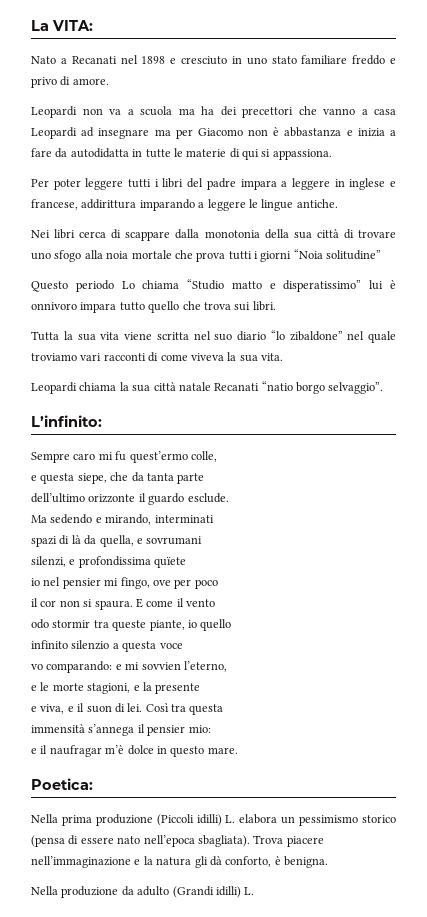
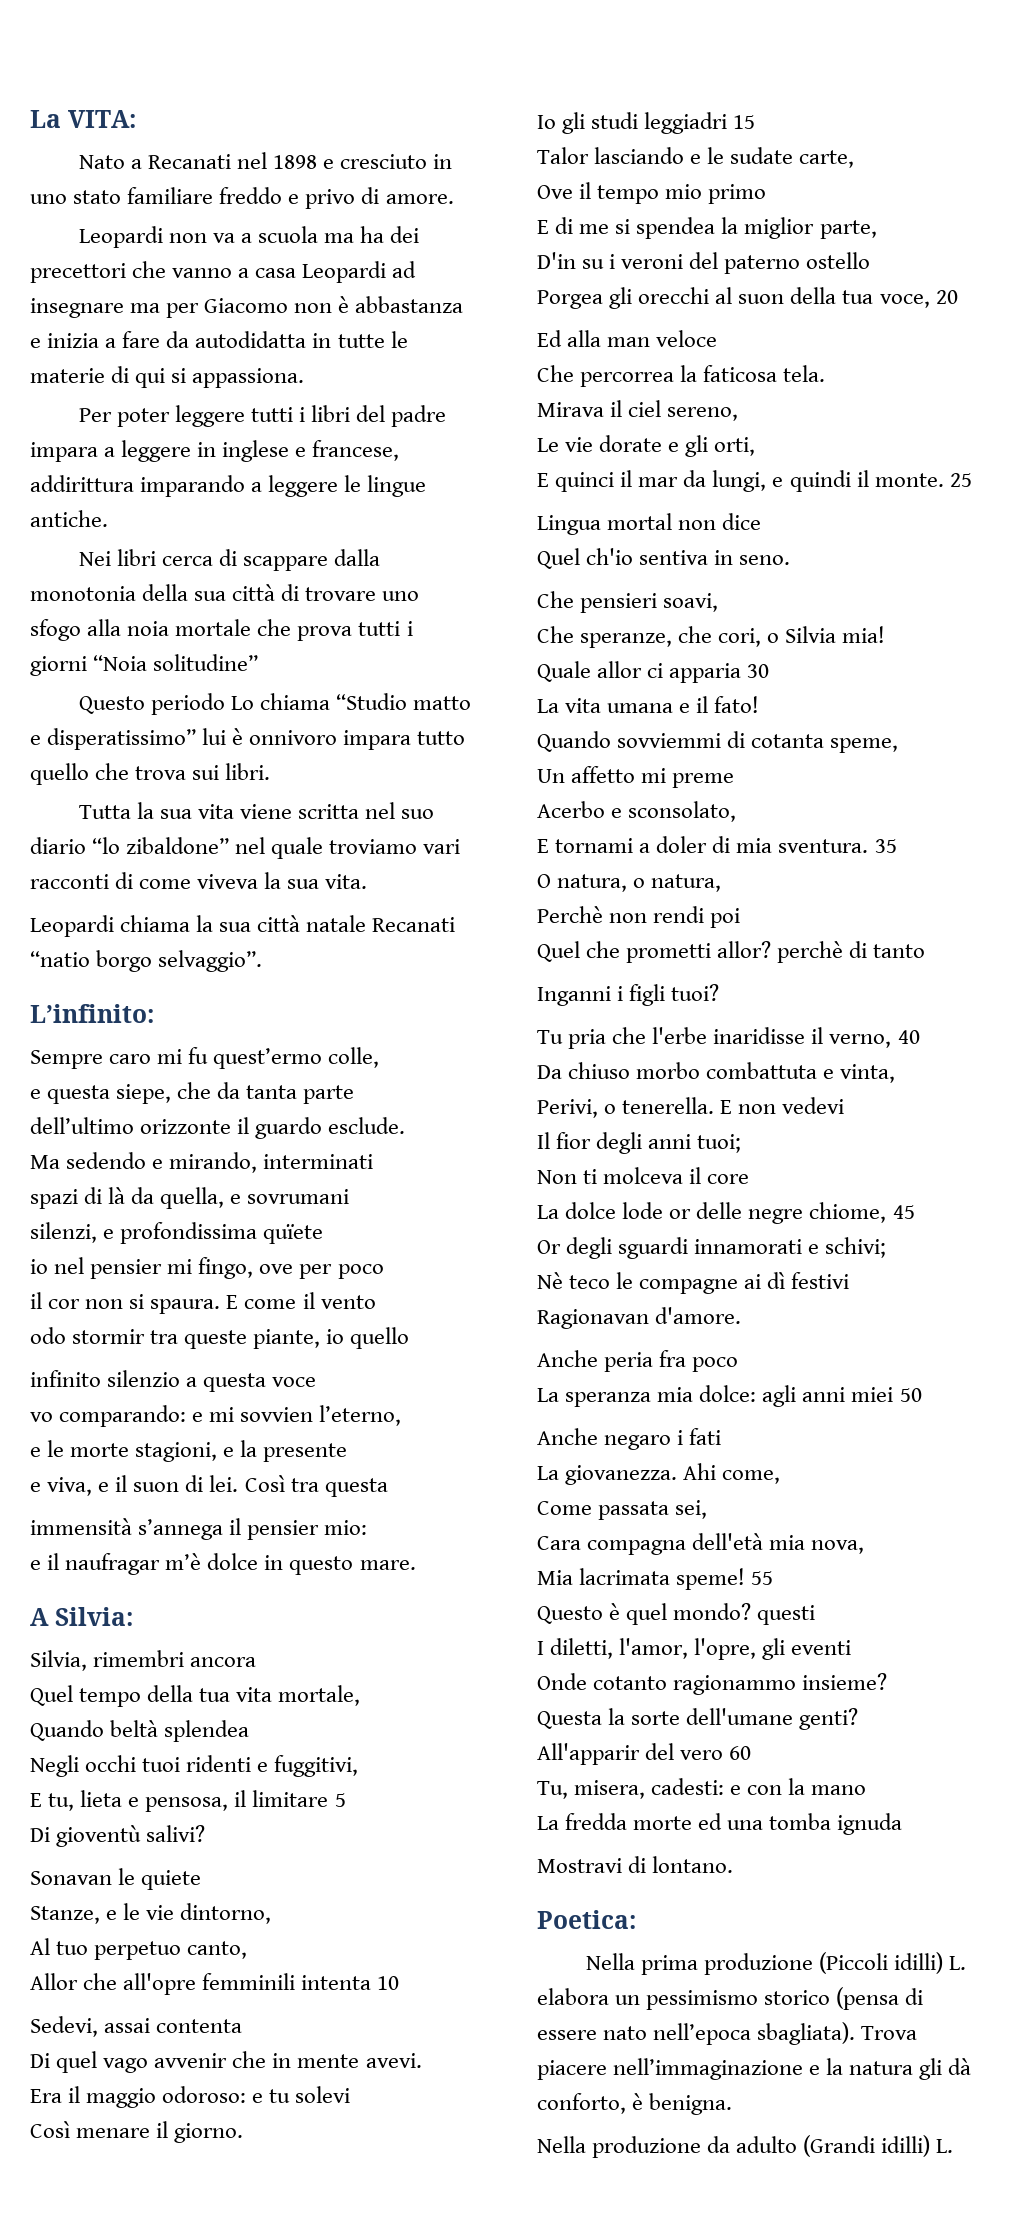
+ A Silvia:
+ Silvia, rimembri ancora
+ Quel tempo della tua vita mortale,
+ Quando beltà splendea
+ Negli occhi tuoi ridenti e fuggitivi,
+ E tu, lieta e pensosa, il limitare 5
+ Di gioventù salivi?
+ Sonavan le quiete
+ Stanze, e le vie dintorno,
+ Al tuo perpetuo canto,
+ Allor che all'opre femminili intenta 10
+ Sedevi, assai contenta
+ Di quel vago avvenir che in mente avevi.
+ Era il maggio odoroso: e tu solevi
+ Così menare il giorno.
+ Io gli studi leggiadri 15
+ Talor lasciando e le sudate carte,
+ Ove il tempo mio primo
+ E di me si spendea la miglior parte,
+ D'in su i veroni del paterno ostello
+ Porgea gli orecchi al suon della tua voce, 20
+ Ed alla man veloce
+ Che percorrea la faticosa tela.
+ Mirava il ciel sereno,
+ Le vie dorate e gli orti,
+ E quinci il mar da lungi, e quindi il monte. 25
+ Lingua mortal non dice
+ Quel ch'io sentiva in seno.
+ Che pensieri soavi,
+ Che speranze, che cori, o Silvia mia!
+ Quale allor ci apparia 30
+ La vita umana e il fato!
+ Quando sovviemmi di cotanta speme,
+ Un affetto mi preme
+ Acerbo e sconsolato,
+ E tornami a doler di mia sventura. 35
+ O natura, o natura,
+ Perchè non rendi poi
+ Quel che prometti allor? perchè di tanto
+ Inganni i figli tuoi?
+ Tu pria che l'erbe inaridisse il verno, 40
+ Da chiuso morbo combattuta e vinta,
+ Perivi, o tenerella. E non vedevi
+ Il fior degli anni tuoi;
+ Non ti molceva il core
+ La dolce lode or delle negre chiome, 45
+ Or degli sguardi innamorati e schivi;
+ Nè teco le compagne ai dì festivi
+ Ragionavan d'amore.
+ Anche peria fra poco
+ La speranza mia dolce: agli anni miei 50
+ Anche negaro i fati
+ La giovanezza. Ahi come,
+ Come passata sei,
+ Cara compagna dell'età mia nova,
+ Mia lacrimata speme! 55
+ Questo è quel mondo? questi
+ I diletti, l'amor, l'opre, gli eventi
+ Onde cotanto ragionammo insieme?
+ Questa la sorte dell'umane genti?
+ All'apparir del vero 60
+ Tu, misera, cadesti: e con la mano
+ La fredda morte ed una tomba ignuda
+ Mostravi di lontano.

